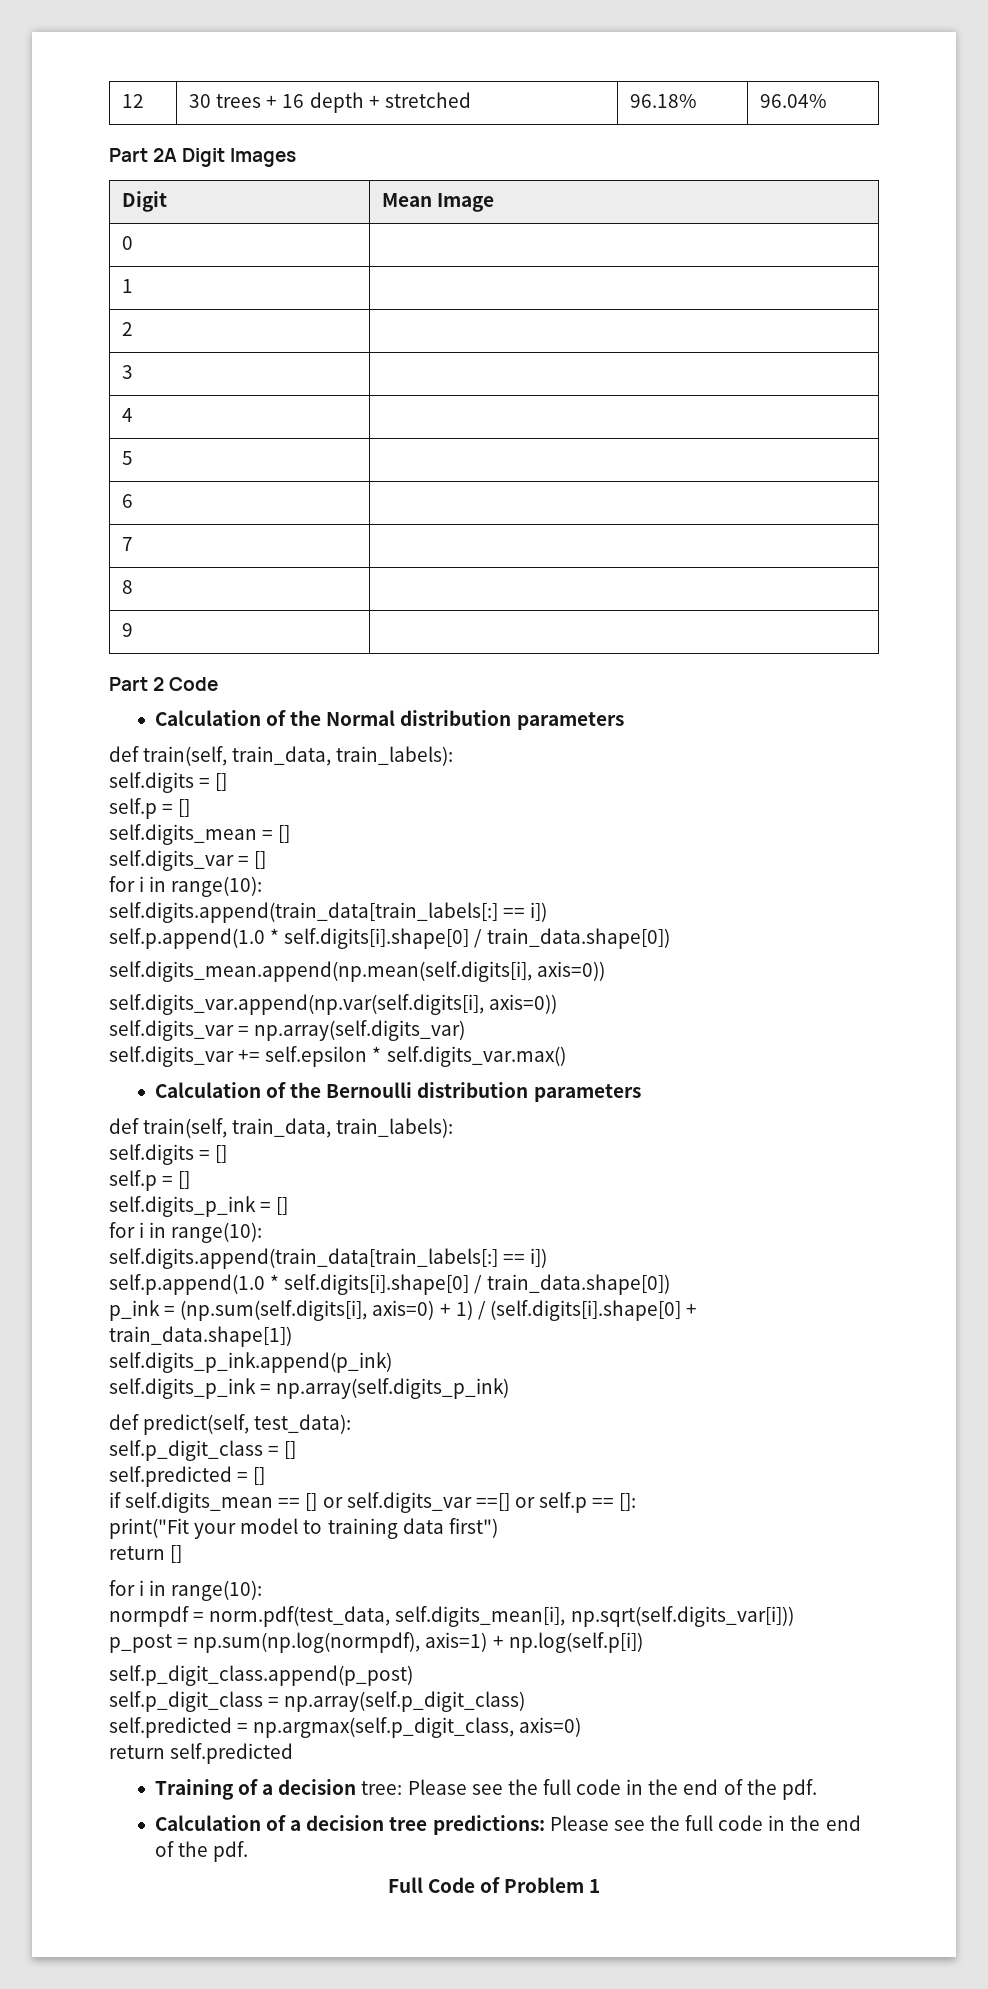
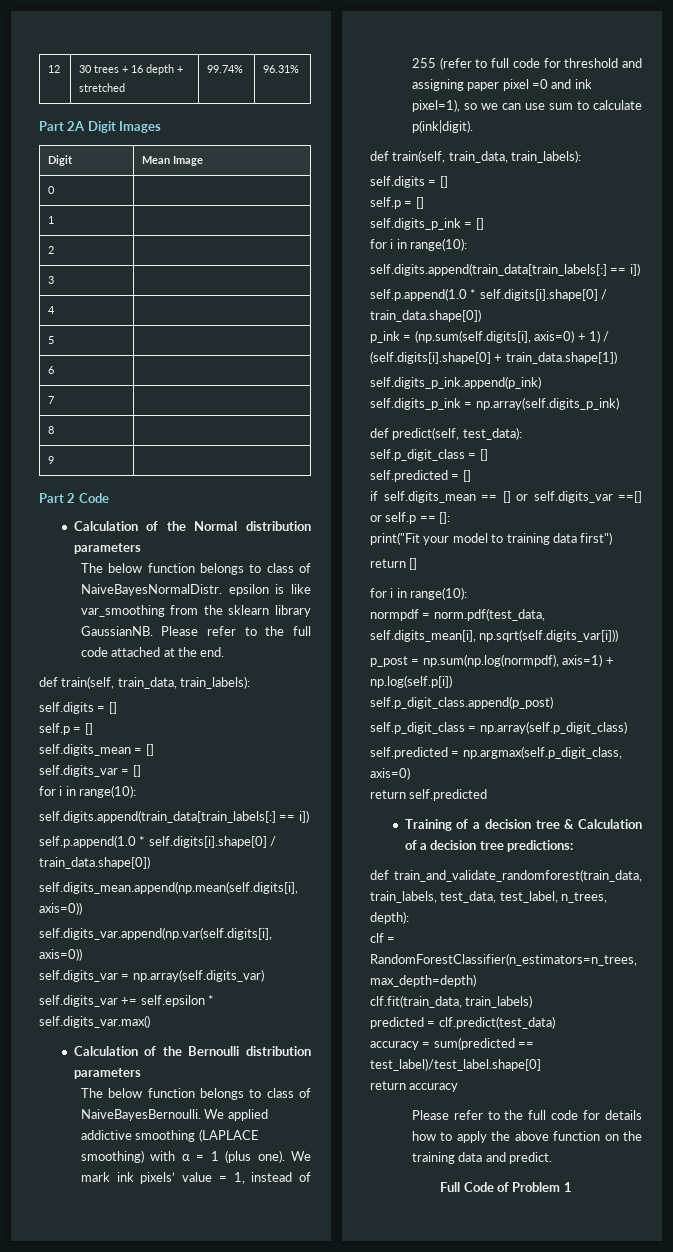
- 12 | 30 trees + 16 depth + stretched | 96.18% | 96.04%
+ 12 | 30 trees + 16 depth + stretched | 99.74% | 96.31%
+ The below function belongs to class of NaiveBayesNormalDistr. epsilon is like var_smoothing from the sklearn library GaussianNB. Please refer to the full code attached at the end.
+ The below function belongs to class of NaiveBayesBernoulli. We applied addictive smoothing (LAPLACE smoothing) with α = 1 (plus one). We mark ink pixels’ value = 1, instead of 255 (refer to full code for threshold and assigning paper pixel =0 and ink pixel=1), so we can use sum to calculate p(ink|digit).
- Training of a decision tree: Please see the full code in the end of the pdf.
- Calculation of a decision tree predictions: Please see the full code in the end of the pdf.
+ Training of a decision tree & Calculation of a decision tree predictions:
+ def train_and_validate_randomforest(train_data, train_labels, test_data, test_label, n_trees, depth):
+ clf = RandomForestClassifier(n_estimators=n_trees, max_depth=depth)
+ clf.fit(train_data, train_labels)
+ predicted = clf.predict(test_data)
+ accuracy = sum(predicted == test_label)/test_label.shape[0]
+ return accuracy
+ Please refer to the full code for details how to apply the above function on the training data and predict.

